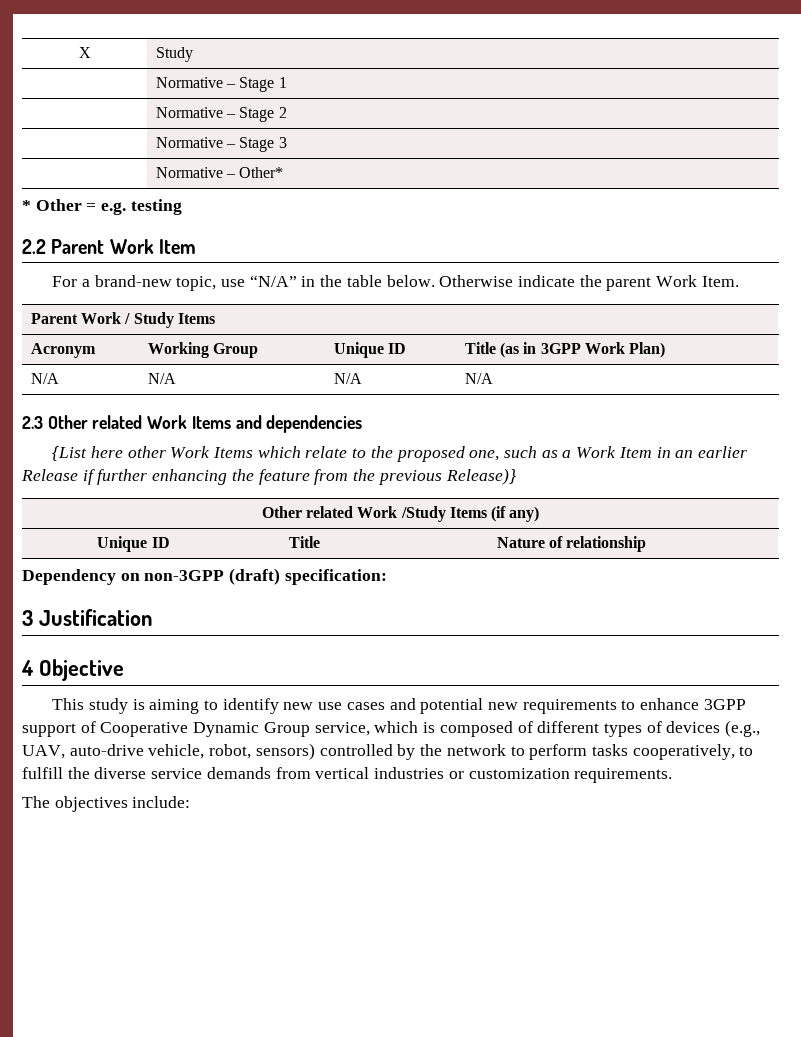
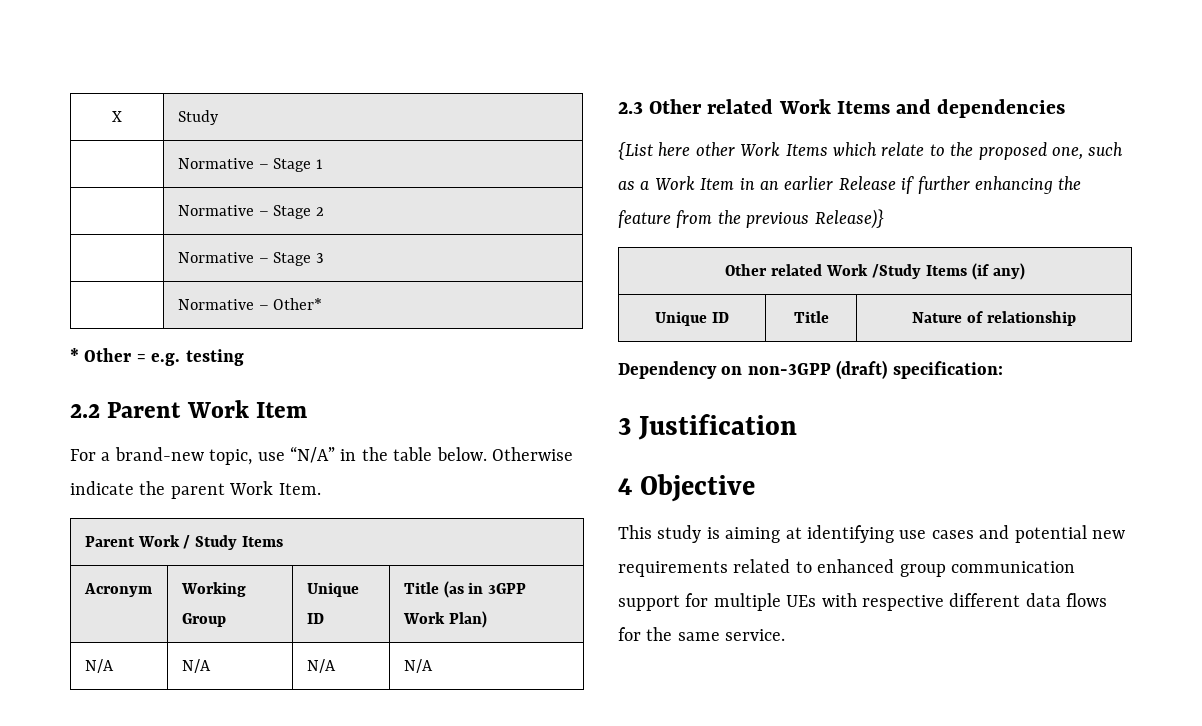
- This study is aiming to identify new use cases and potential new requirements to enhance 3GPP support of Cooperative Dynamic Group service, which is composed of different types of devices (e.g., UAV, auto-drive vehicle, robot, sensors) controlled by the network to perform tasks cooperatively, to fulfill the diverse service demands from vertical industries or customization requirements.
- The objectives include:
+ This study is aiming at identifying use cases and potential new requirements related to enhanced group communication support for multiple UEs with respective different data flows for the same service.

